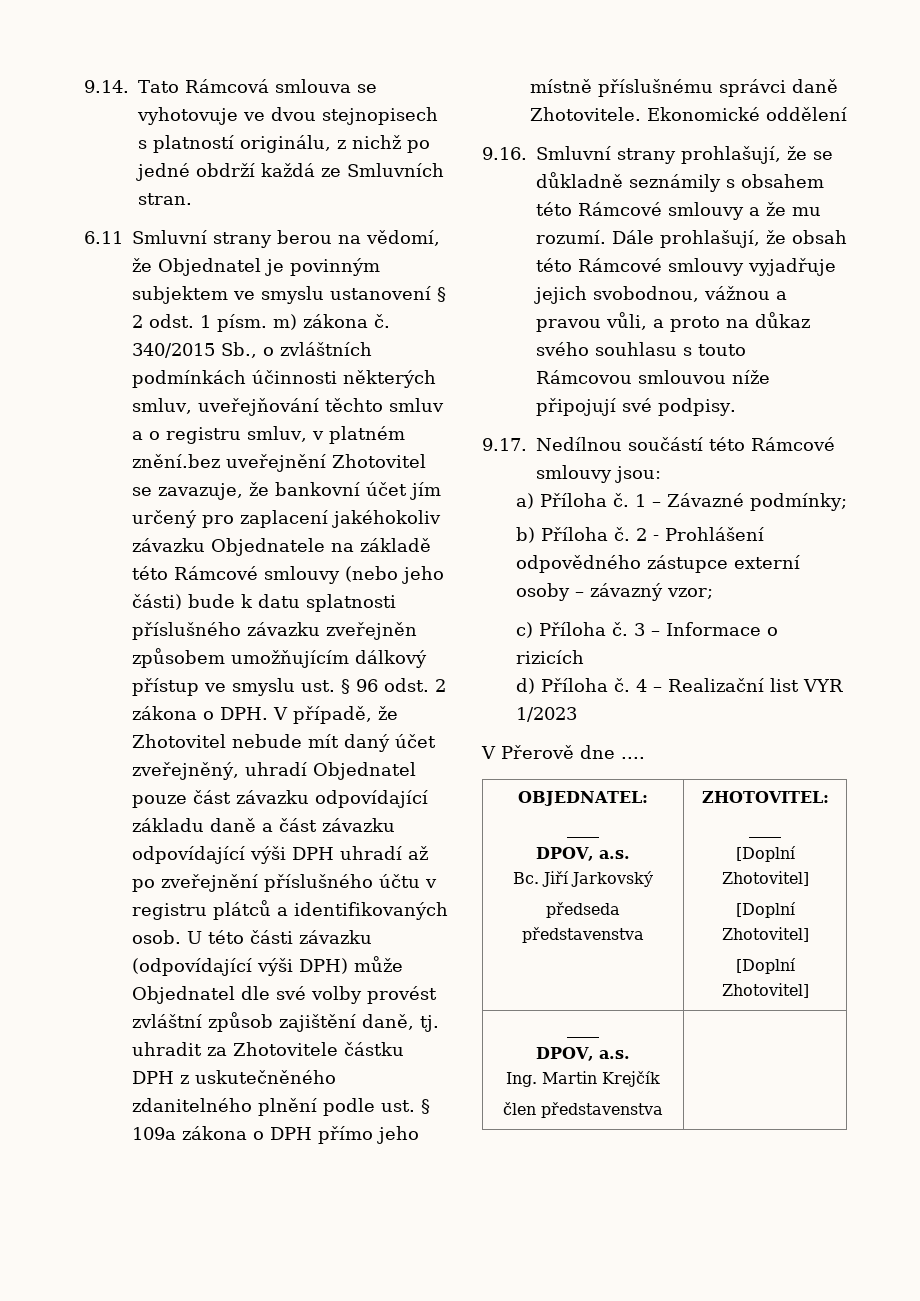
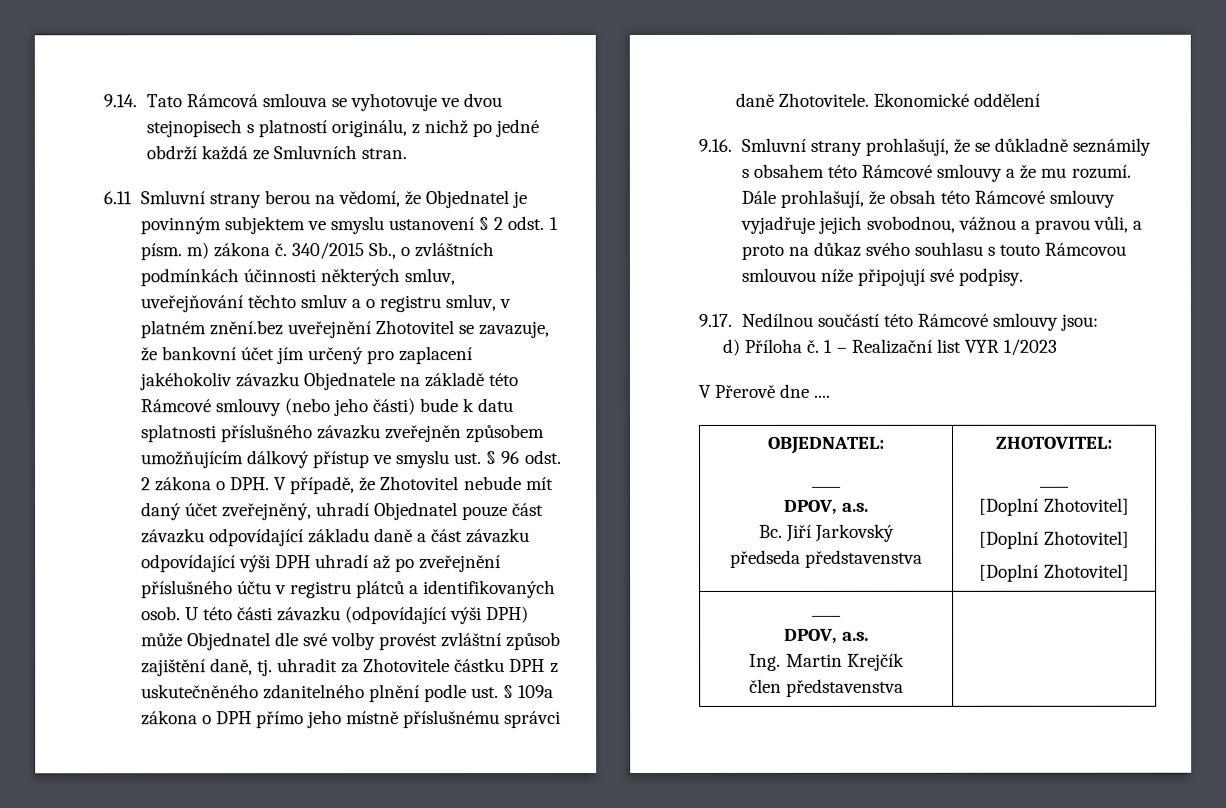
- a) Příloha č.
+ d) Příloha č.
- 1 – Závazné podmínky;
- b) Příloha č. 2 - Prohlášení odpovědného zástupce externí osoby – závazný vzor;
- c) Příloha č. 3 – Informace o rizicích
- d) Příloha č. 4 – Realizační list VYR 1/2023
+ 1 – Realizační list VYR 1/2023

